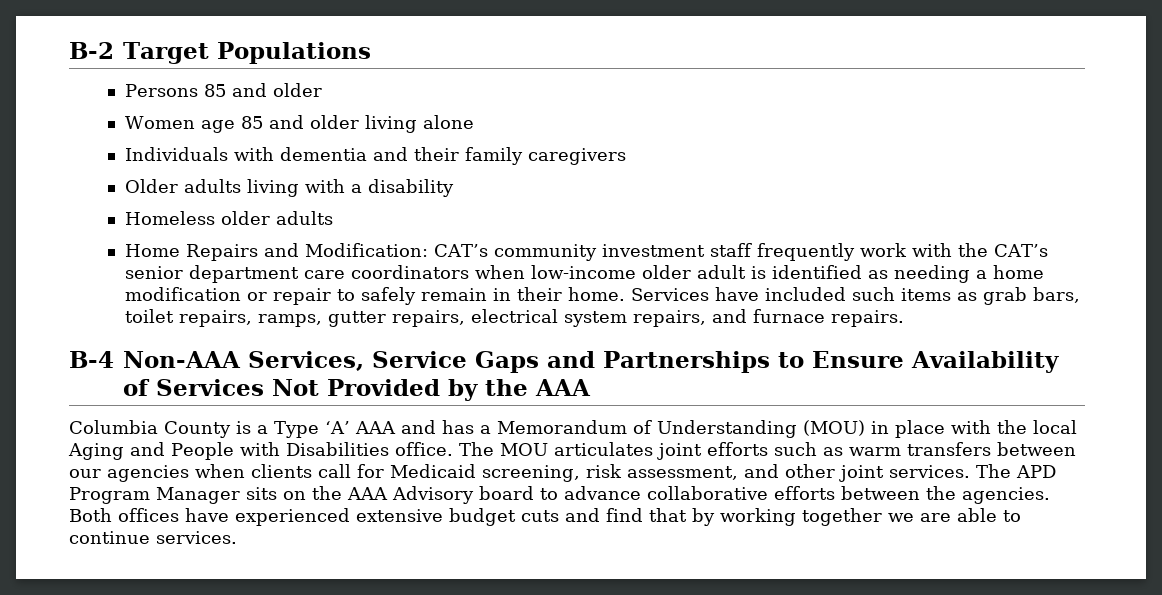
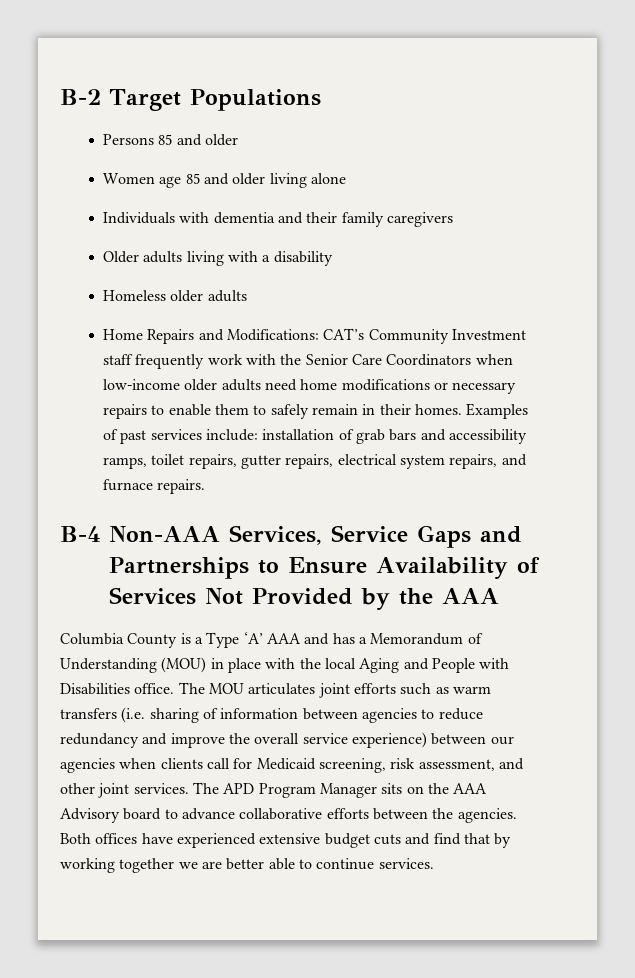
- Home Repairs and Modification: CAT’s community investment staff frequently work with the CAT’s senior department care coordinators when low-income older adult is identified as needing a home modification or repair to safely remain in their home. Services have included such items as grab bars, toilet repairs, ramps, gutter repairs, electrical system repairs, and furnace repairs.
+ Home Repairs and Modifications: CAT’s Community Investment staff frequently work with the Senior Care Coordinators when low-income older adults need home modifications or necessary repairs to enable them to safely remain in their homes. Examples of past services include: installation of grab bars and accessibility ramps, toilet repairs, gutter repairs, electrical system repairs, and furnace repairs.
- The MOU articulates joint efforts such as warm transfers between our agencies when clients call for Medicaid screening, risk assessment, and other joint services.
+ The MOU articulates joint efforts such as warm transfers (i.e. sharing of information between agencies to reduce redundancy and improve the overall service experience) between our agencies when clients call for Medicaid screening, risk assessment, and other joint services.
- Both offices have experienced extensive budget cuts and find that by working together we are able to continue services.
+ Both offices have experienced extensive budget cuts and find that by working together we are better able to continue services.

